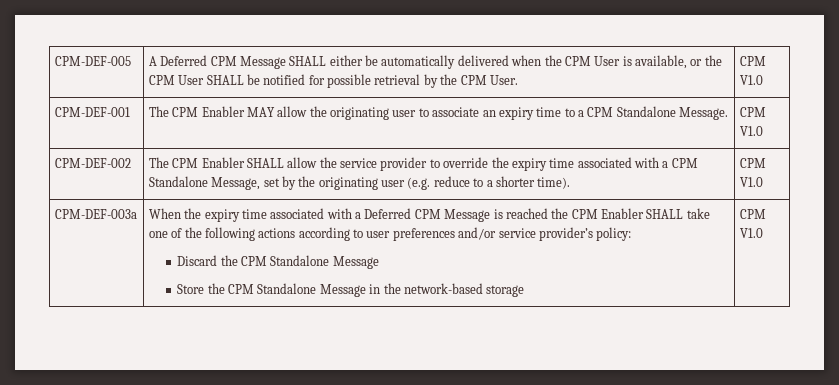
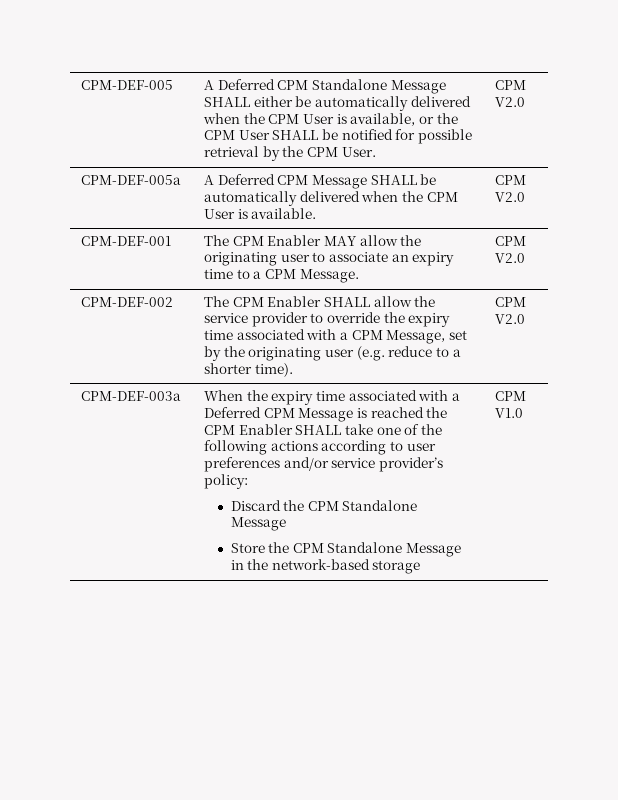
- CPM-DEF-005 | A Deferred CPM Message SHALL either be automatically delivered when the CPM User is available, or the CPM User SHALL be notified for possible retrieval by the CPM User. | CPM V1.0
+ CPM-DEF-005 | A Deferred CPM Standalone Message SHALL either be automatically delivered when the CPM User is available, or the CPM User SHALL be notified for possible retrieval by the CPM User. | CPM V2.0
+ CPM-DEF-005a | A Deferred CPM Message SHALL be automatically delivered when the CPM User is available. | CPM V2.0
- CPM-DEF-001 | The CPM Enabler MAY allow the originating user to associate an expiry time to a CPM Standalone Message. | CPM V1.0
+ CPM-DEF-001 | The CPM Enabler MAY allow the originating user to associate an expiry time to a CPM Message. | CPM V2.0
- CPM-DEF-002 | The CPM Enabler SHALL allow the service provider to override the expiry time associated with a CPM Standalone Message, set by the originating user (e.g. reduce to a shorter time). | CPM V1.0
+ CPM-DEF-002 | The CPM Enabler SHALL allow the service provider to override the expiry time associated with a CPM Message, set by the originating user (e.g. reduce to a shorter time). | CPM V2.0

